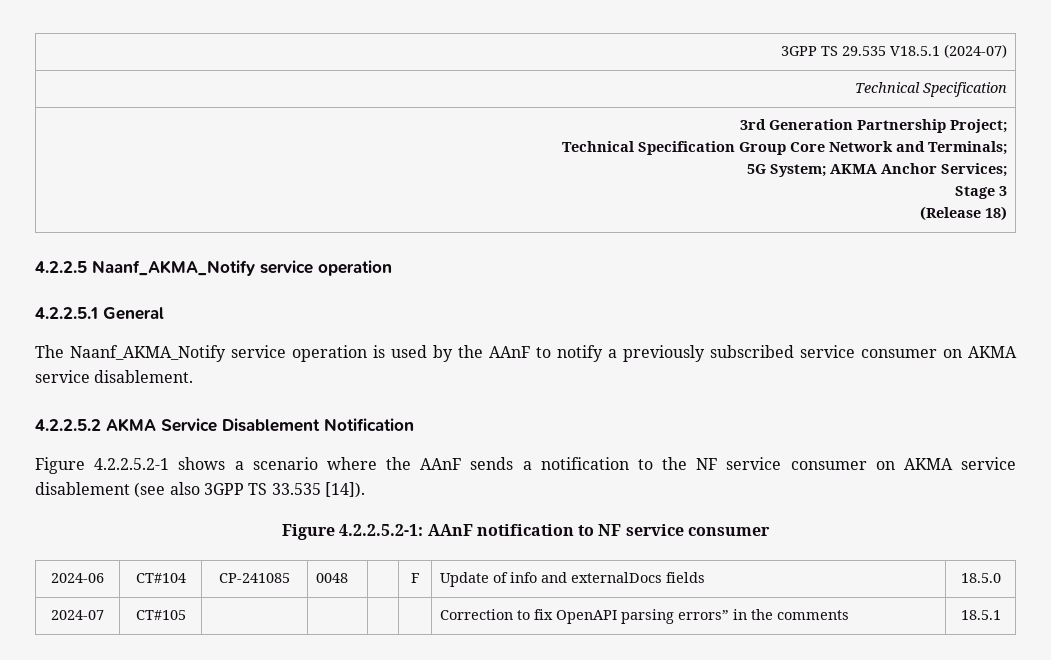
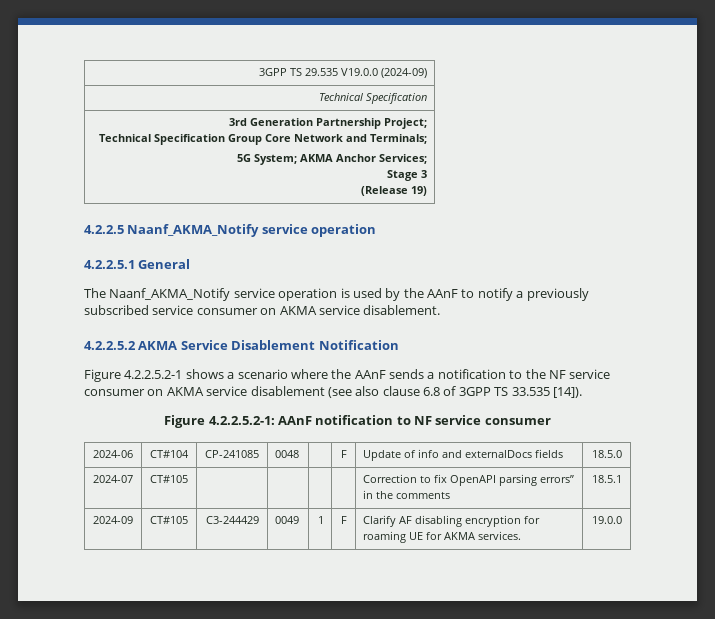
- 3GPP TS 29.535 V18.5.1 (2024-07)
+ 3GPP TS 29.535 V19.0.0 (2024-09)
  3rd Generation Partnership Project;
  Technical Specification Group Core Network and Terminals;
  5G System; AKMA Anchor Services;
  Stage 3
- (Release 18)
+ (Release 19)
- Figure 4.2.2.5.2-1 shows a scenario where the AAnF sends a notification to the NF service consumer on AKMA service disablement (see also 3GPP TS 33.535 [14]).
+ Figure 4.2.2.5.2-1 shows a scenario where the AAnF sends a notification to the NF service consumer on AKMA service disablement (see also clause 6.8 of 3GPP TS 33.535 [14]).
+ 2024-09 | CT#105 | C3-244429 | 0049 | 1 | F | Clarify AF disabling encryption for roaming UE for AKMA services. | 19.0.0

